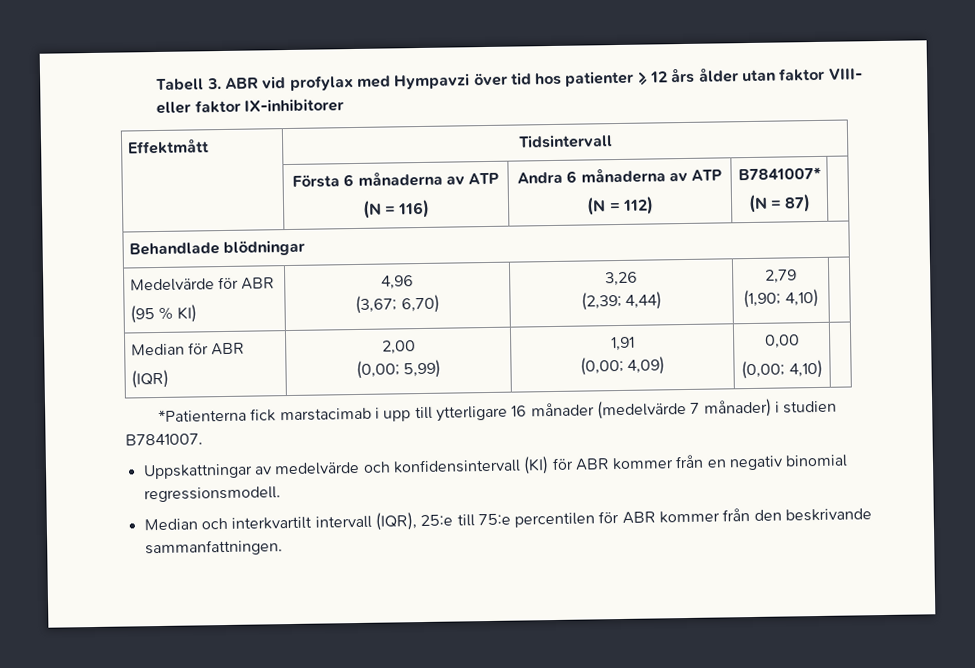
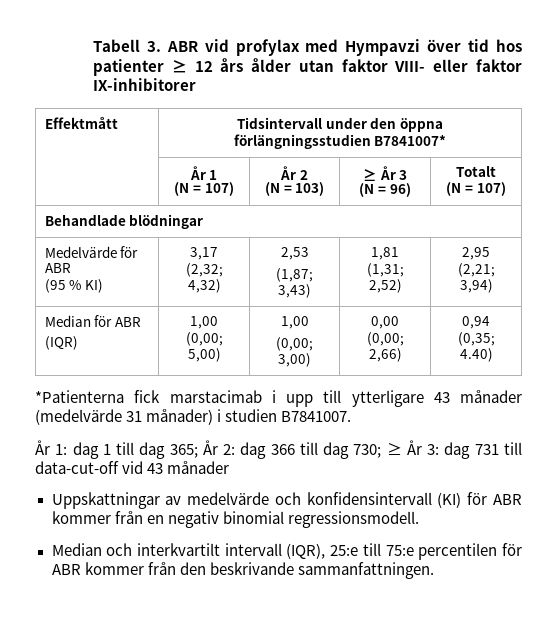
- Effektmått | Tidsintervall
- | Första 6 månaderna av ATP
- (N = 116) | Andra 6 månaderna av ATP
- (N = 112) | B7841007*
- (N = 87) |
+ Effektmått | Tidsintervall under den öppna förlängningsstudien B7841007*
+ | År 1
+ (N = 107) | År 2
+ (N = 103) | ≥ År 3
+ (N = 96) | Totalt
+ (N = 107)
  Medelvärde för ABR
- (95 % KI) | 4,96
- (3,67; 6,70) | 3,26
- (2,39; 4,44) | 2,79
- (1,90; 4,10) |
+ (95 % KI) | 3,17
+ (2,32; 4,32) | 2,53
+ (1,87; 3,43) | 1,81
+ (1,31; 2,52) | 2,95
+ (2,21; 3,94)
  Median för ABR
- (IQR) | 2,00
- (0,00; 5,99) | 1,91
- (0,00; 4,09) | 0,00
- (0,00; 4,10) |
+ (IQR) | 1,00
+ (0,00; 5,00) | 1,00
+ (0,00; 3,00) | 0,00
+ (0,00; 2,66) | 0,94
+ (0,35; 4.40)
- *Patienterna fick marstacimab i upp till ytterligare 16 månader (medelvärde 7 månader) i studien B7841007.
+ *Patienterna fick marstacimab i upp till ytterligare 43 månader (medelvärde 31 månader) i studien B7841007.
+ År 1: dag 1 till dag 365; År 2: dag 366 till dag 730; ≥ År 3: dag 731 till data-cut-off vid 43 månader

